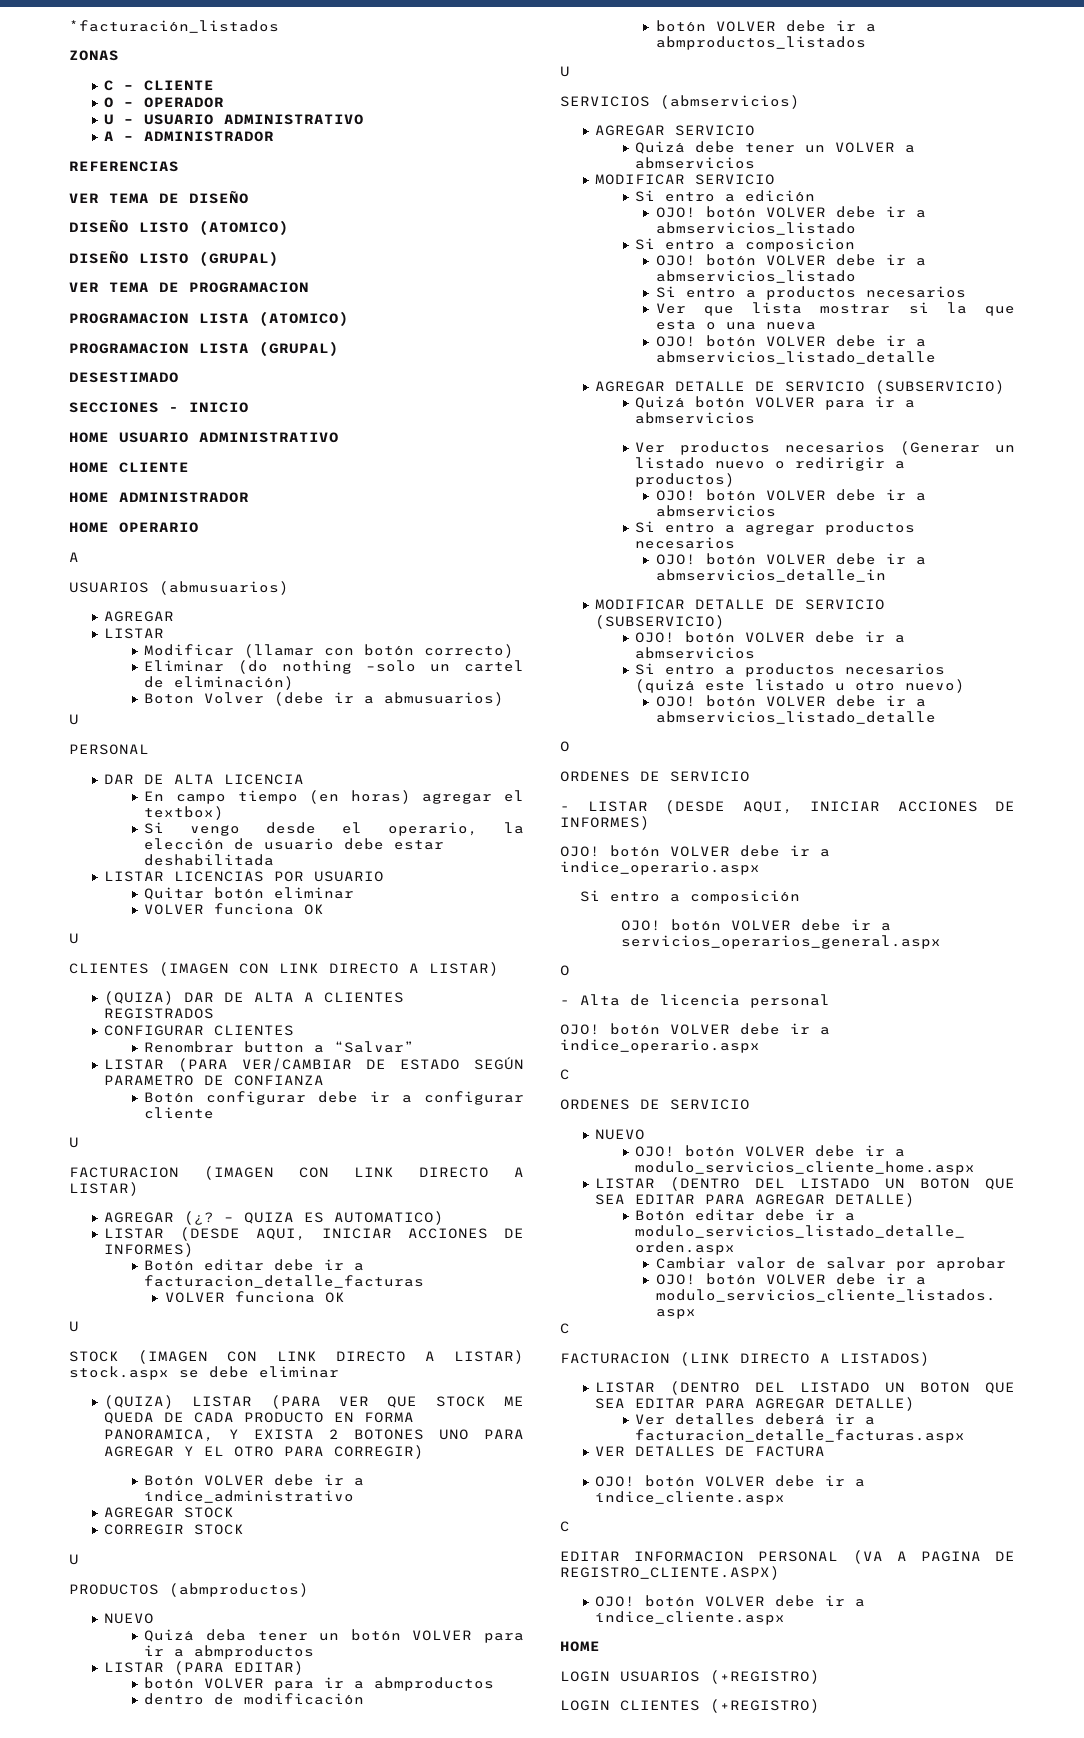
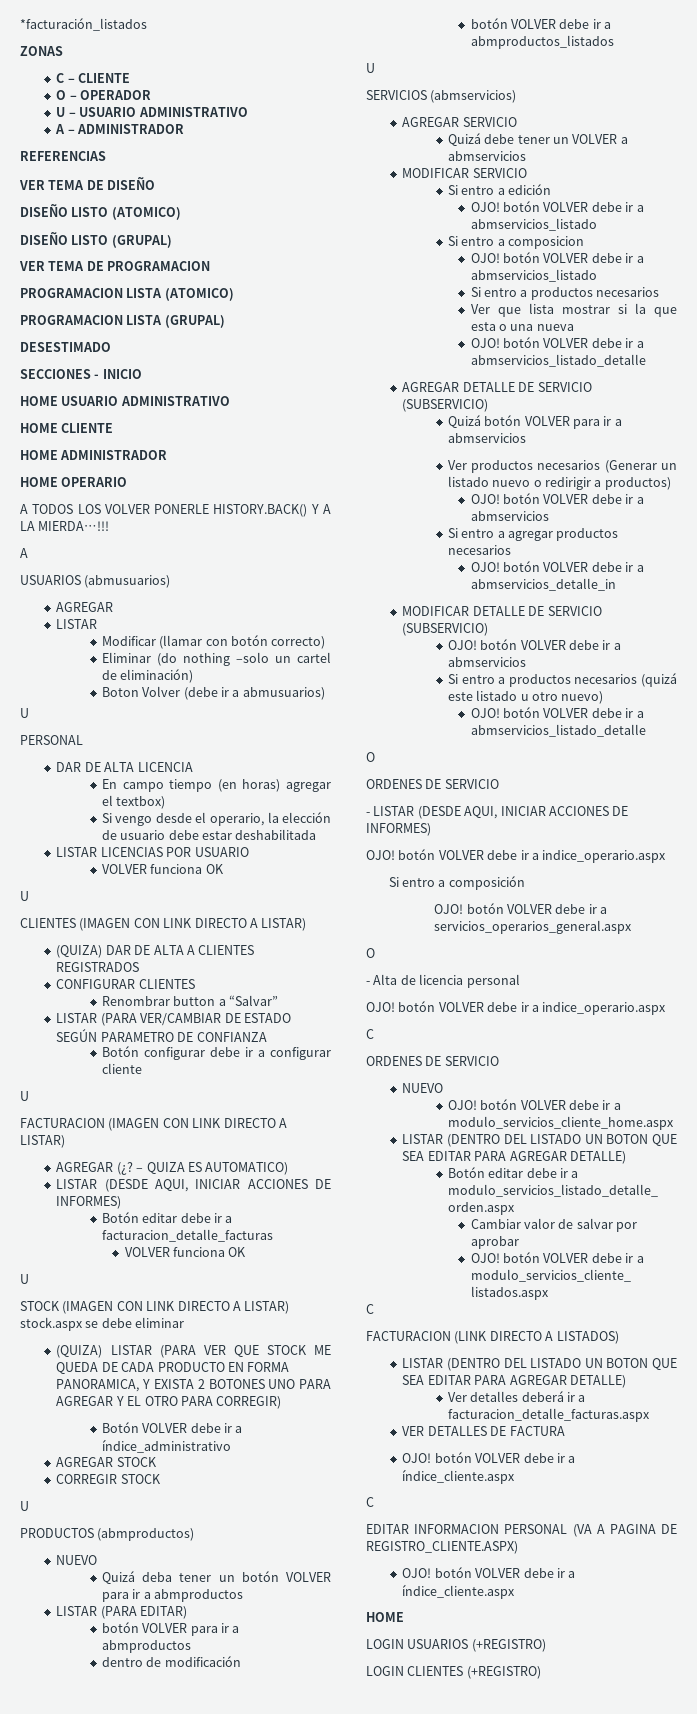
+ A TODOS LOS VOLVER PONERLE HISTORY.BACK() Y A LA MIERDA…!!!
- Quitar botón eliminar

